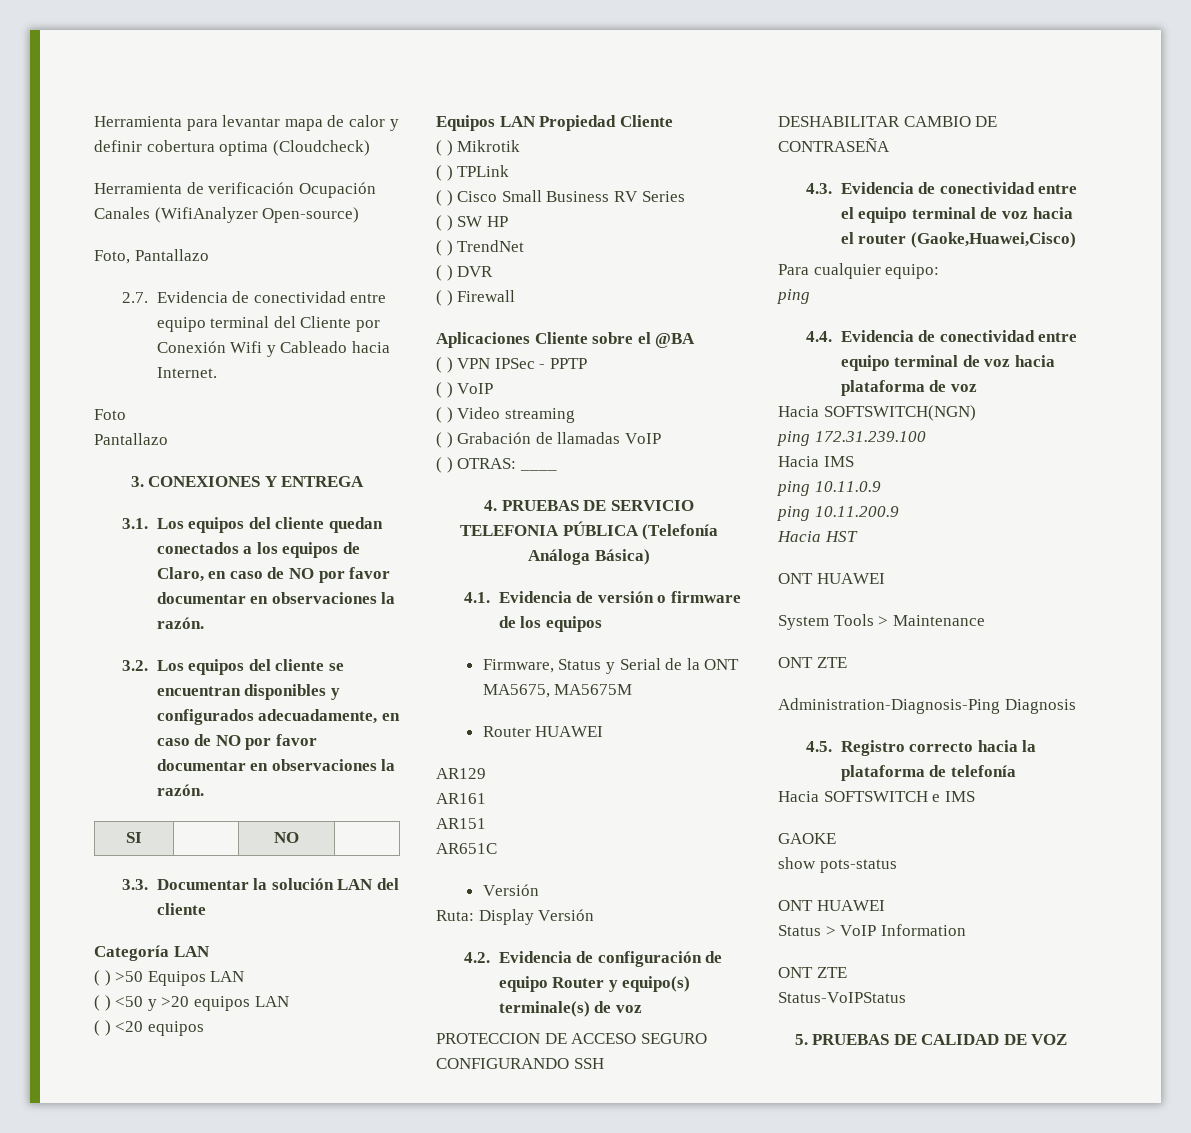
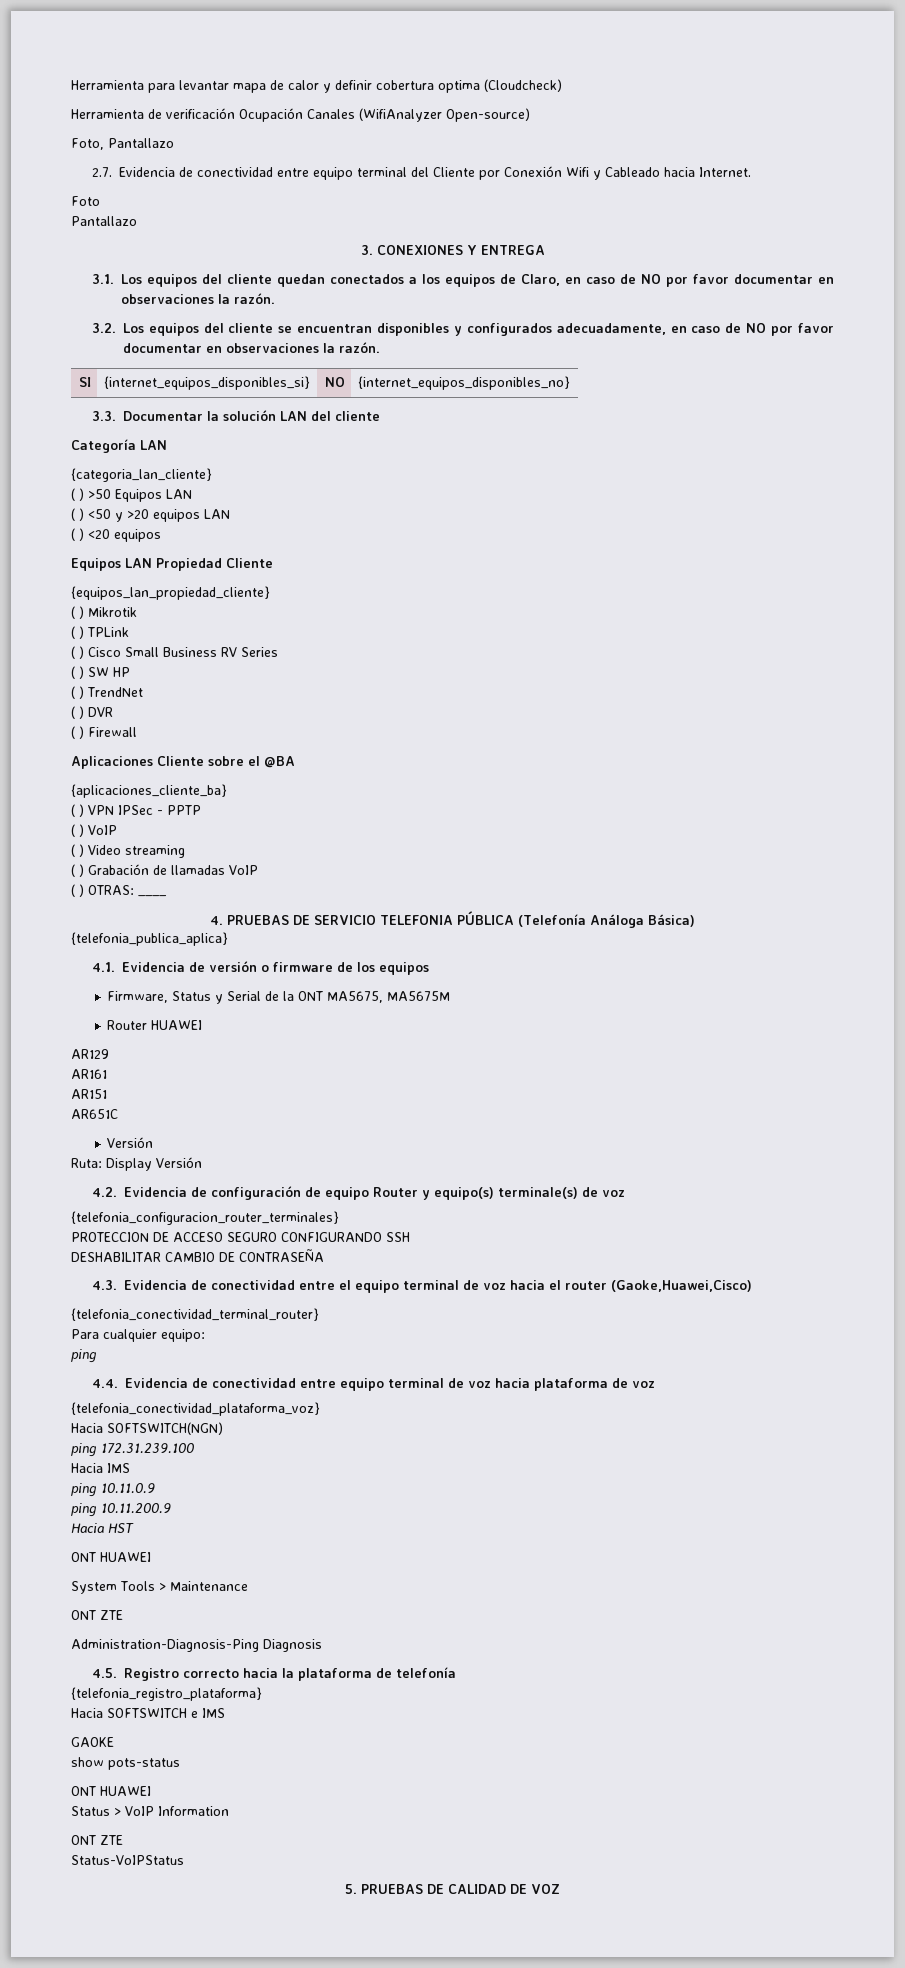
- SI | | NO |
+ SI | {internet_equipos_disponibles_si} | NO | {internet_equipos_disponibles_no}
+ {categoria_lan_cliente}
+ {equipos_lan_propiedad_cliente}
+ {aplicaciones_cliente_ba}
+ {telefonia_publica_aplica}
+ {telefonia_configuracion_router_terminales}
+ {telefonia_conectividad_terminal_router}
+ {telefonia_conectividad_plataforma_voz}
+ {telefonia_registro_plataforma}

